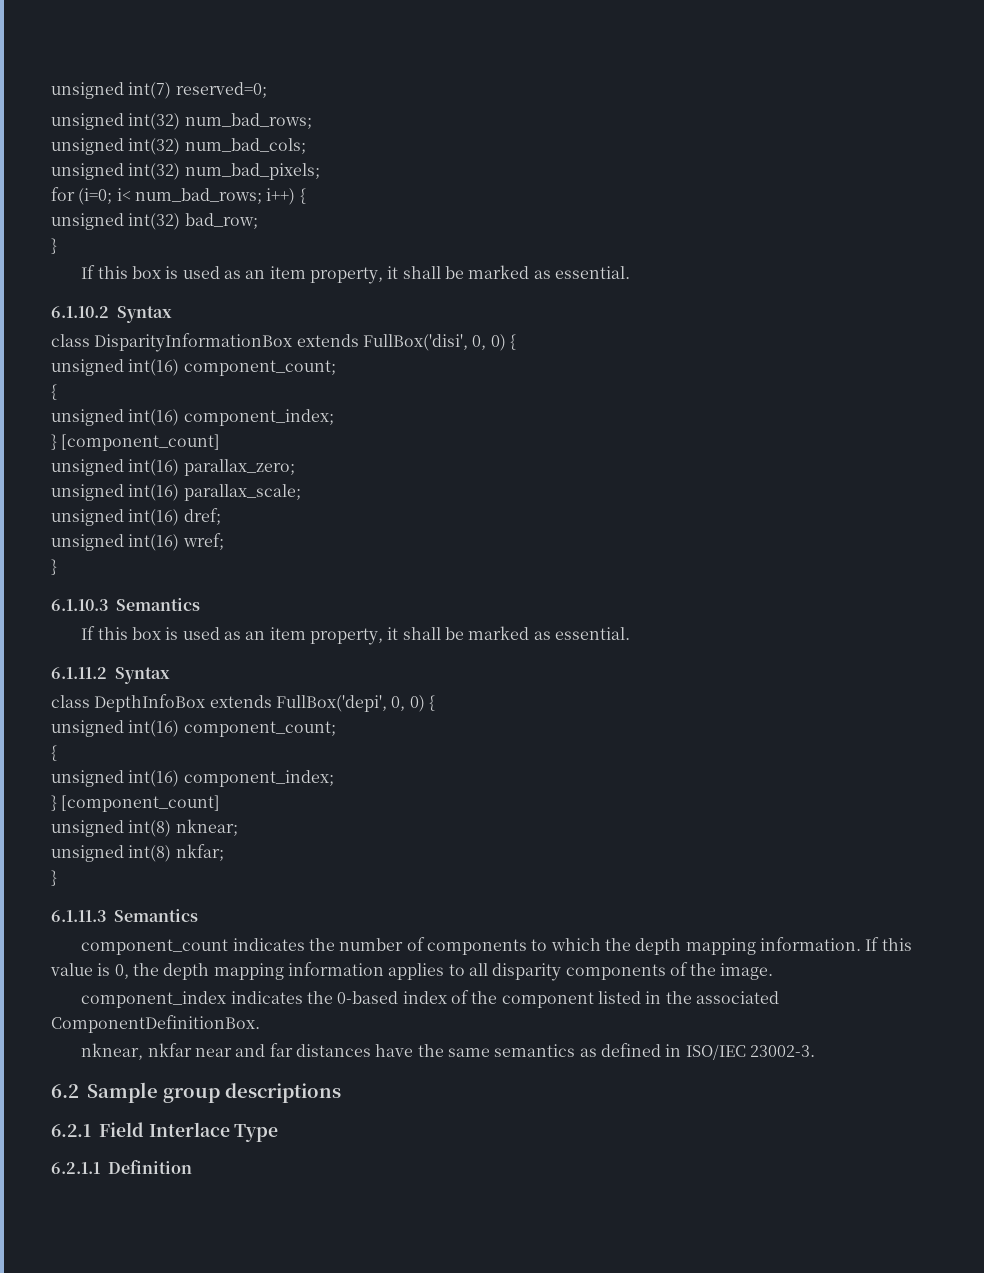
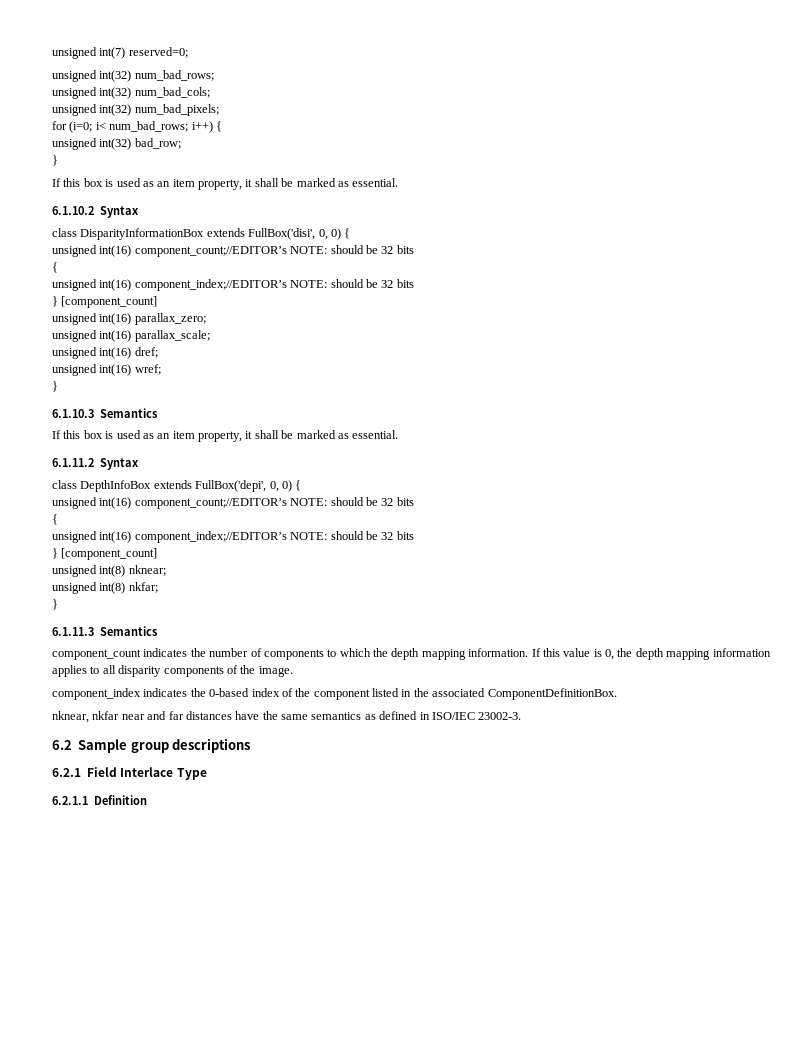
  class DisparityInformationBox extends FullBox('disi', 0, 0) {
- unsigned int(16) component_count;
+ unsigned int(16) component_count;//EDITOR’s NOTE: should be 32 bits
  {
- unsigned int(16) component_index;
+ unsigned int(16) component_index;//EDITOR’s NOTE: should be 32 bits
  class DepthInfoBox extends FullBox('depi', 0, 0) {
- unsigned int(16) component_count;
+ unsigned int(16) component_count;//EDITOR’s NOTE: should be 32 bits
  {
- unsigned int(16) component_index;
+ unsigned int(16) component_index;//EDITOR’s NOTE: should be 32 bits

